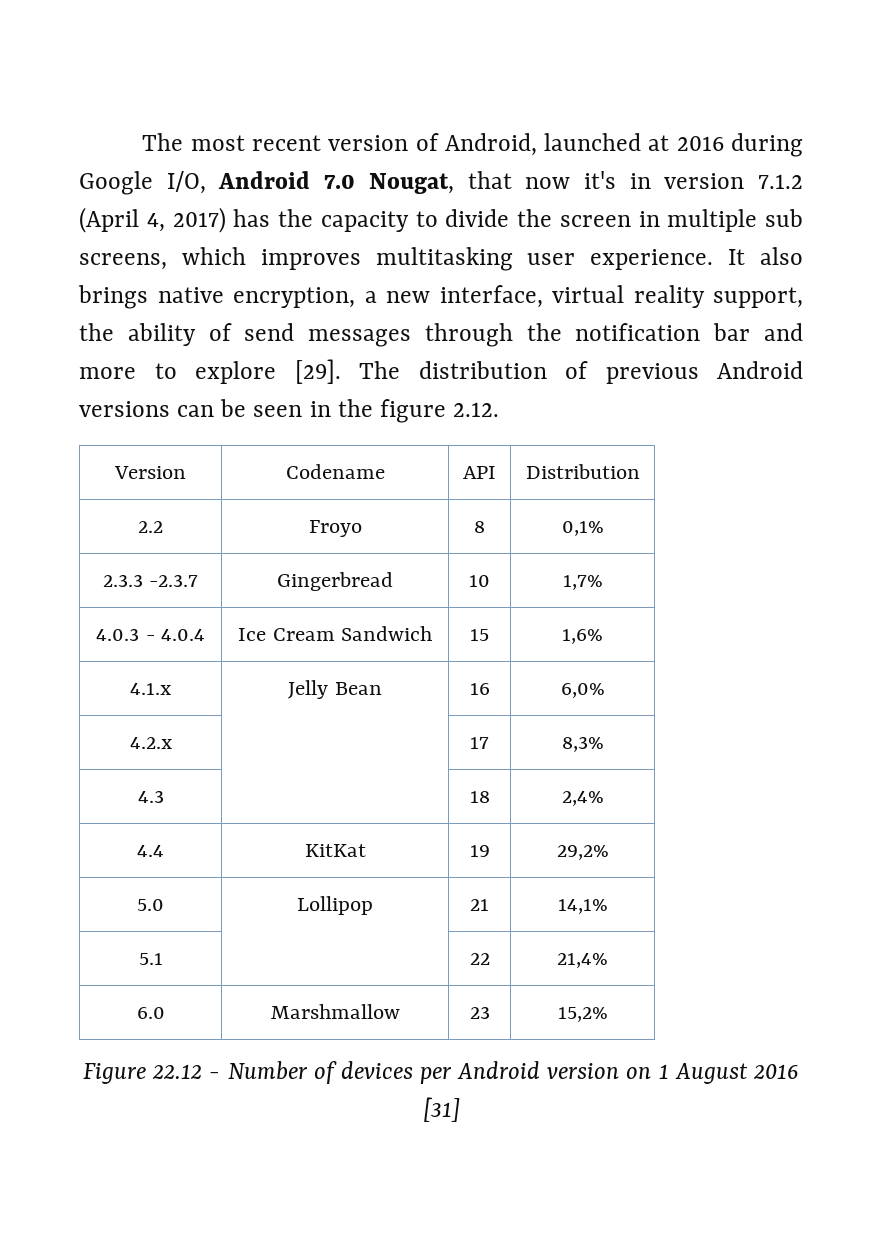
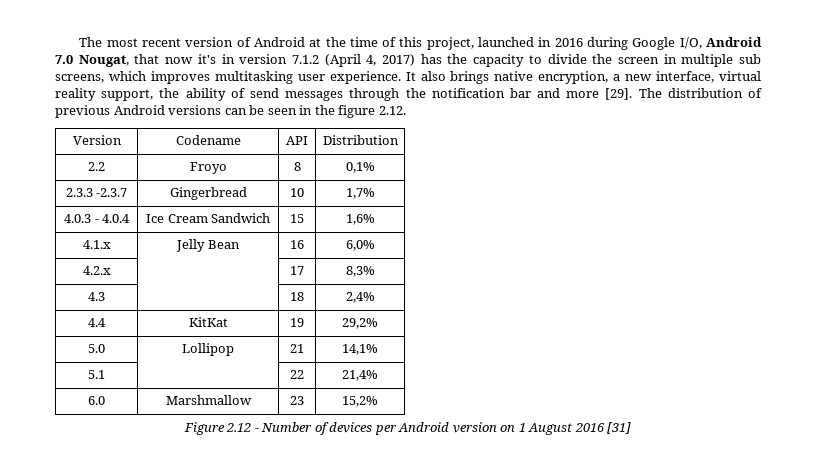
- The most recent version of Android, launched at 2016 during Google I/O, Android 7.0 Nougat, that now it's in version 7.1.2 (April 4, 2017) has the capacity to divide the screen in multiple sub screens, which improves multitasking user experience.
+ The most recent version of Android at the time of this project, launched in 2016 during Google I/O, Android 7.0 Nougat, that now it's in version 7.1.2 (April 4, 2017) has the capacity to divide the screen in multiple sub screens, which improves multitasking user experience.
- It also brings native encryption, a new interface, virtual reality support, the ability of send messages through the notification bar and more to explore [29].
+ It also brings native encryption, a new interface, virtual reality support, the ability of send messages through the notification bar and more [29].
- Figure 22.12 - Number of devices per Android version on 1 August 2016 [31]
+ Figure 2.12 - Number of devices per Android version on 1 August 2016 [31]

